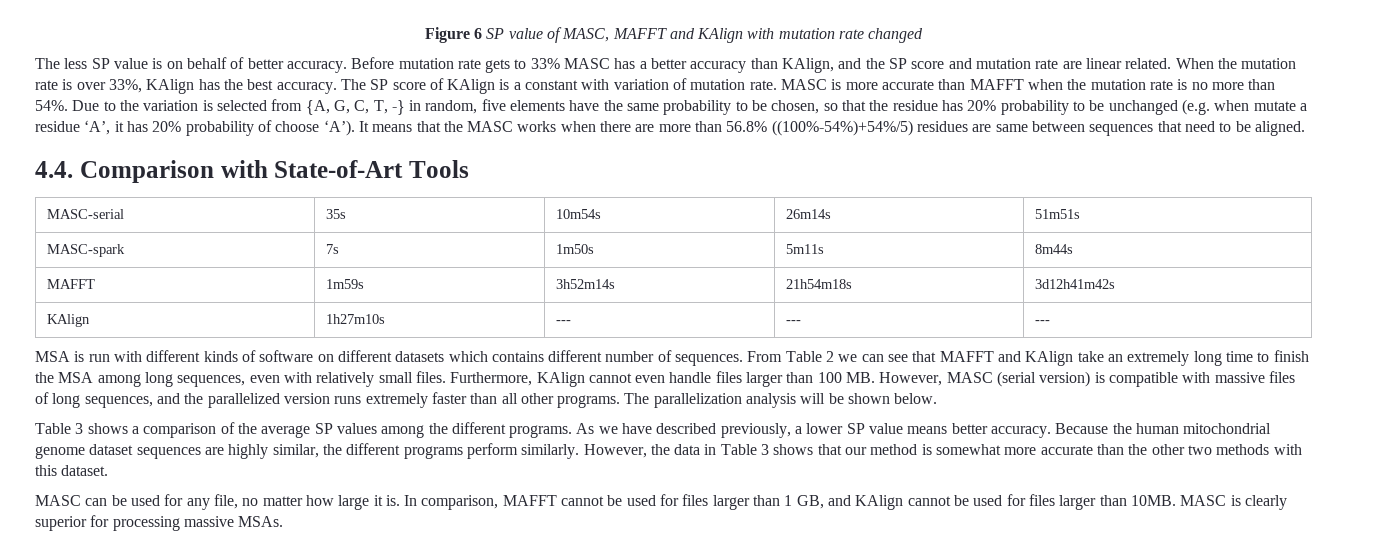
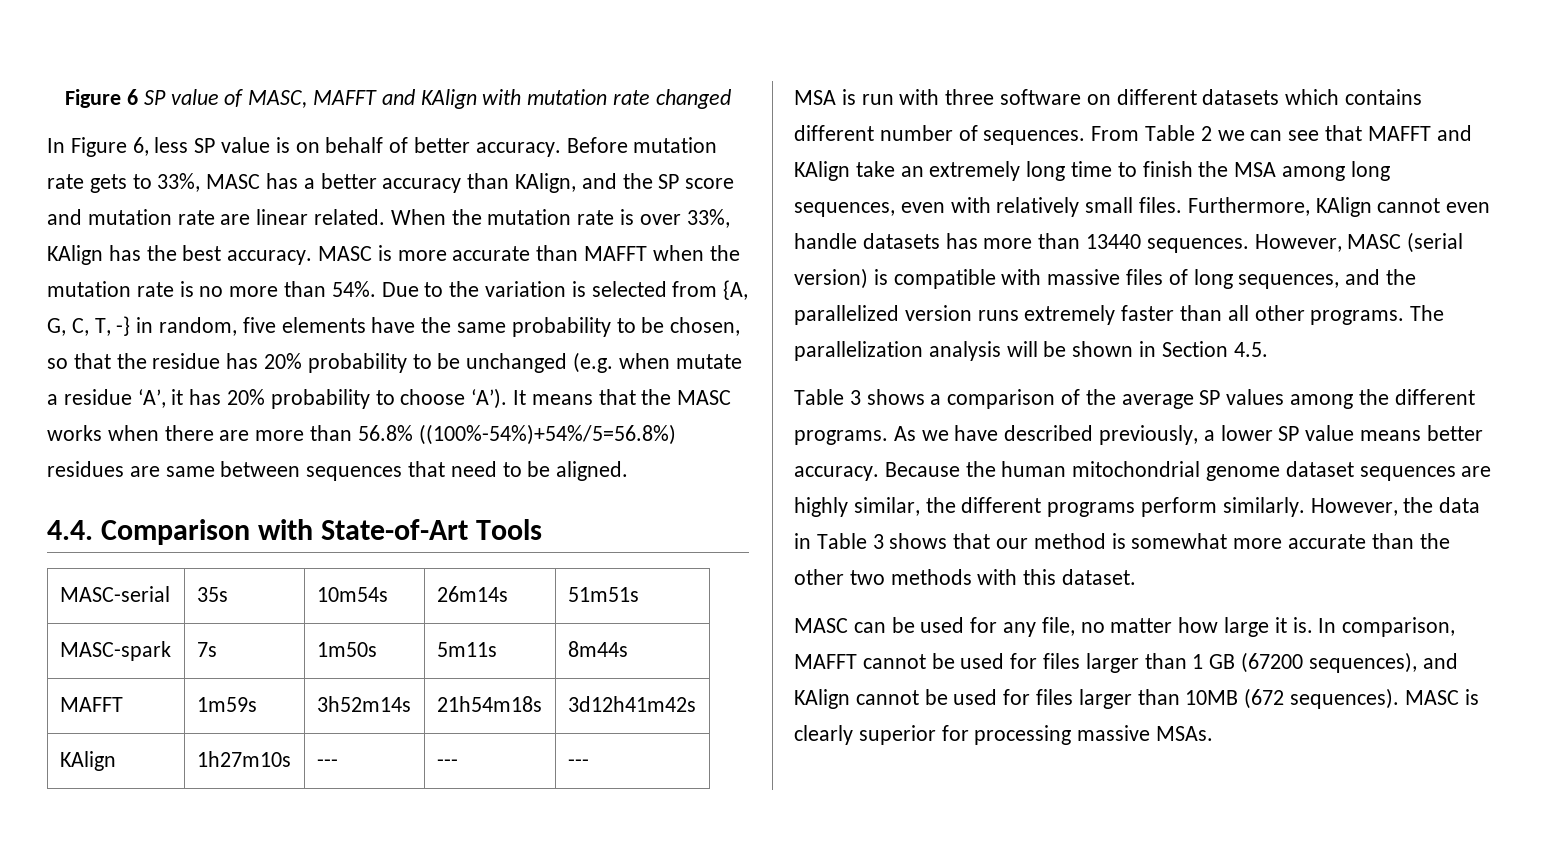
- The less SP value is on behalf of better accuracy.
+ In Figure 6, less SP value is on behalf of better accuracy.
- Before mutation rate gets to 33% MASC has a better accuracy than KAlign, and the SP score and mutation rate are linear related.
+ Before mutation rate gets to 33%, MASC has a better accuracy than KAlign, and the SP score and mutation rate are linear related.
- The SP score of KAlign is a constant with variation of mutation rate.
- Due to the variation is selected from {A, G, C, T, -} in random, five elements have the same probability to be chosen, so that the residue has 20% probability to be unchanged (e.g. when mutate a residue ‘A’, it has 20% probability of choose ‘A’). It means that the MASC works when there are more than 56.8% ((100%-54%)+54%/5) residues are same between sequences that need to be aligned.
+ Due to the variation is selected from {A, G, C, T, -} in random, five elements have the same probability to be chosen, so that the residue has 20% probability to be unchanged (e.g. when mutate a residue ‘A’, it has 20% probability to choose ‘A’). It means that the MASC works when there are more than 56.8% ((100%-54%)+54%/5=56.8%) residues are same between sequences that need to be aligned.
- MSA is run with different kinds of software on different datasets which contains different number of sequences.
+ MSA is run with three software on different datasets which contains different number of sequences.
- Furthermore, KAlign cannot even handle files larger than 100 MB. However, MASC (serial version) is compatible with massive files of long sequences, and the parallelized version runs extremely faster than all other programs.
+ Furthermore, KAlign cannot even handle datasets has more than 13440 sequences. However, MASC (serial version) is compatible with massive files of long sequences, and the parallelized version runs extremely faster than all other programs.
- The parallelization analysis will be shown below.
+ The parallelization analysis will be shown in Section 4.5.
- In comparison, MAFFT cannot be used for files larger than 1 GB, and KAlign cannot be used for files larger than 10MB.
+ In comparison, MAFFT cannot be used for files larger than 1 GB (67200 sequences), and KAlign cannot be used for files larger than 10MB (672 sequences).

